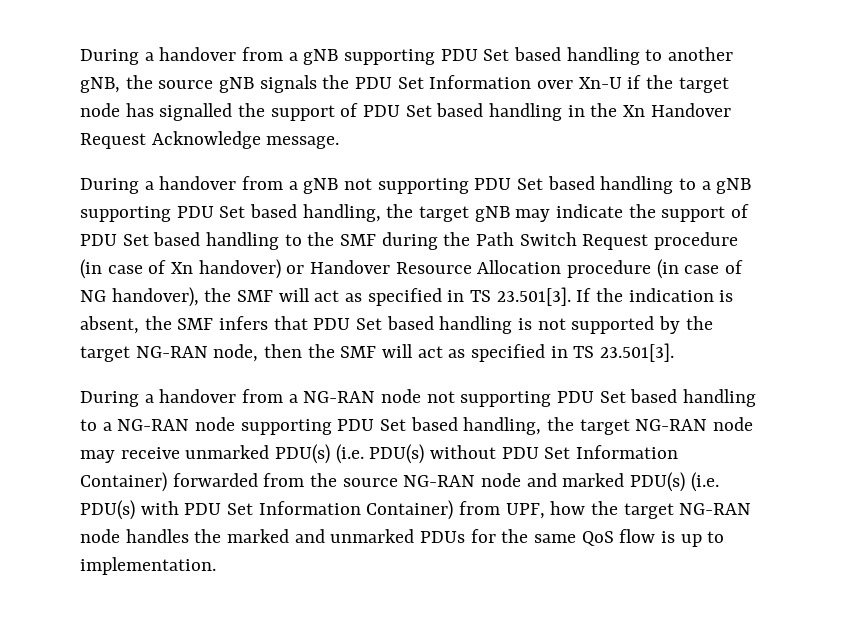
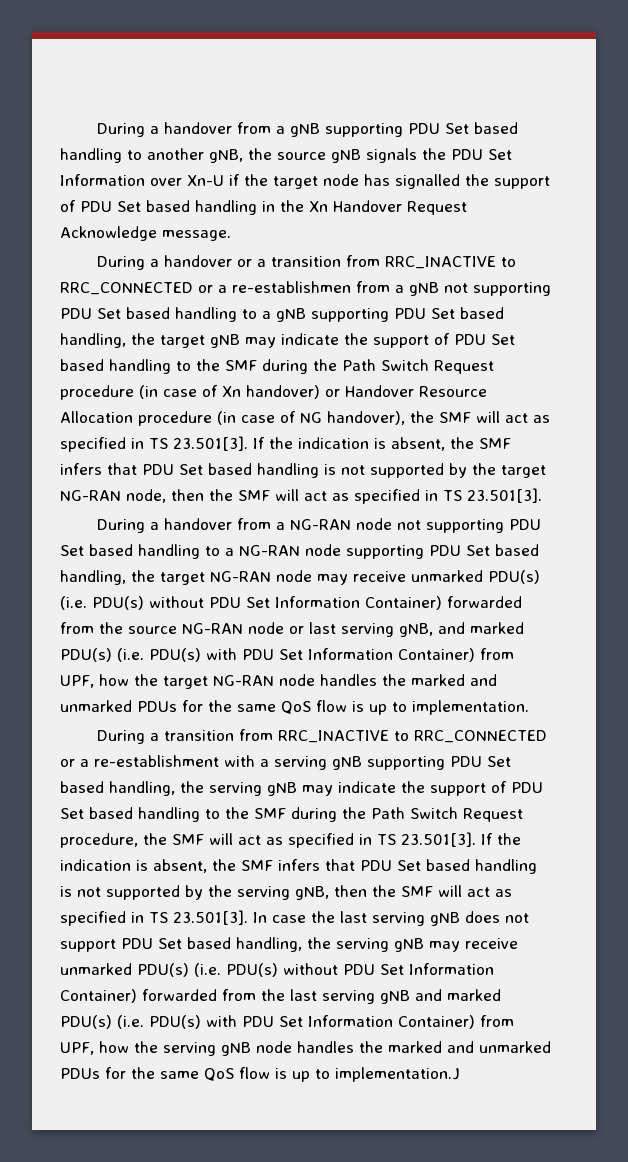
- During a handover from a gNB not supporting PDU Set based handling to a gNB supporting PDU Set based handling, the target gNB may indicate the support of PDU Set based handling to the SMF during the Path Switch Request procedure (in case of Xn handover) or Handover Resource Allocation procedure (in case of NG handover), the SMF will act as specified in TS 23.501[3]. If the indication is absent, the SMF infers that PDU Set based handling is not supported by the target NG-RAN node, then the SMF will act as specified in TS 23.501[3].
+ During a handover or a transition from RRC_INACTIVE to RRC_CONNECTED or a re-establishmen from a gNB not supporting PDU Set based handling to a gNB supporting PDU Set based handling, the target gNB may indicate the support of PDU Set based handling to the SMF during the Path Switch Request procedure (in case of Xn handover) or Handover Resource Allocation procedure (in case of NG handover), the SMF will act as specified in TS 23.501[3]. If the indication is absent, the SMF infers that PDU Set based handling is not supported by the target NG-RAN node, then the SMF will act as specified in TS 23.501[3].
- During a handover from a NG-RAN node not supporting PDU Set based handling to a NG-RAN node supporting PDU Set based handling, the target NG-RAN node may receive unmarked PDU(s) (i.e. PDU(s) without PDU Set Information Container) forwarded from the source NG-RAN node and marked PDU(s) (i.e. PDU(s) with PDU Set Information Container) from UPF, how the target NG-RAN node handles the marked and unmarked PDUs for the same QoS flow is up to implementation.
+ During a handover from a NG-RAN node not supporting PDU Set based handling to a NG-RAN node supporting PDU Set based handling, the target NG-RAN node may receive unmarked PDU(s) (i.e. PDU(s) without PDU Set Information Container) forwarded from the source NG-RAN node or last serving gNB, and marked PDU(s) (i.e. PDU(s) with PDU Set Information Container) from UPF, how the target NG-RAN node handles the marked and unmarked PDUs for the same QoS flow is up to implementation.
+ During a transition from RRC_INACTIVE to RRC_CONNECTED or a re-establishment with a serving gNB supporting PDU Set based handling, the serving gNB may indicate the support of PDU Set based handling to the SMF during the Path Switch Request procedure, the SMF will act as specified in TS 23.501[3]. If the indication is absent, the SMF infers that PDU Set based handling is not supported by the serving gNB, then the SMF will act as specified in TS 23.501[3]. In case the last serving gNB does not support PDU Set based handling, the serving gNB may receive unmarked PDU(s) (i.e. PDU(s) without PDU Set Information Container) forwarded from the last serving gNB and marked PDU(s) (i.e. PDU(s) with PDU Set Information Container) from UPF, how the serving gNB node handles the marked and unmarked PDUs for the same QoS flow is up to implementation.J

